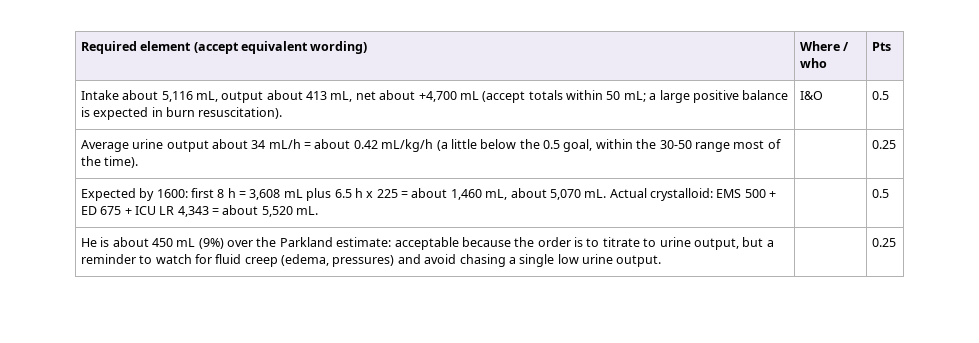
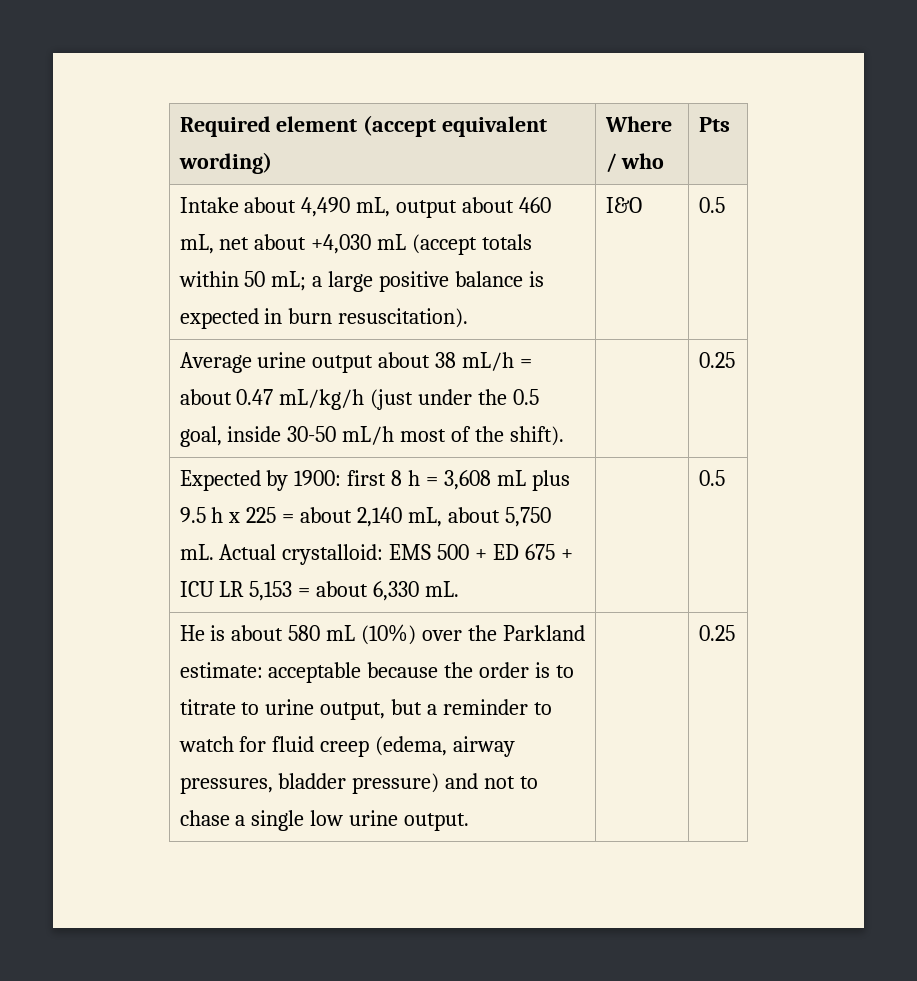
- Intake about 5,116 mL, output about 413 mL, net about +4,700 mL (accept totals within 50 mL; a large positive balance is expected in burn resuscitation). | I&O | 0.5
+ Intake about 4,490 mL, output about 460 mL, net about +4,030 mL (accept totals within 50 mL; a large positive balance is expected in burn resuscitation). | I&O | 0.5
- Average urine output about 34 mL/h = about 0.42 mL/kg/h (a little below the 0.5 goal, within the 30-50 range most of the time). | | 0.25
+ Average urine output about 38 mL/h = about 0.47 mL/kg/h (just under the 0.5 goal, inside 30-50 mL/h most of the shift). | | 0.25
- Expected by 1600: first 8 h = 3,608 mL plus 6.5 h x 225 = about 1,460 mL, about 5,070 mL. Actual crystalloid: EMS 500 + ED 675 + ICU LR 4,343 = about 5,520 mL. | | 0.5
+ Expected by 1900: first 8 h = 3,608 mL plus 9.5 h x 225 = about 2,140 mL, about 5,750 mL. Actual crystalloid: EMS 500 + ED 675 + ICU LR 5,153 = about 6,330 mL. | | 0.5
- He is about 450 mL (9%) over the Parkland estimate: acceptable because the order is to titrate to urine output, but a reminder to watch for fluid creep (edema, pressures) and avoid chasing a single low urine output.
+ He is about 580 mL (10%) over the Parkland estimate: acceptable because the order is to titrate to urine output, but a reminder to watch for fluid creep (edema, airway pressures, bladder pressure) and not to chase a single low urine output.

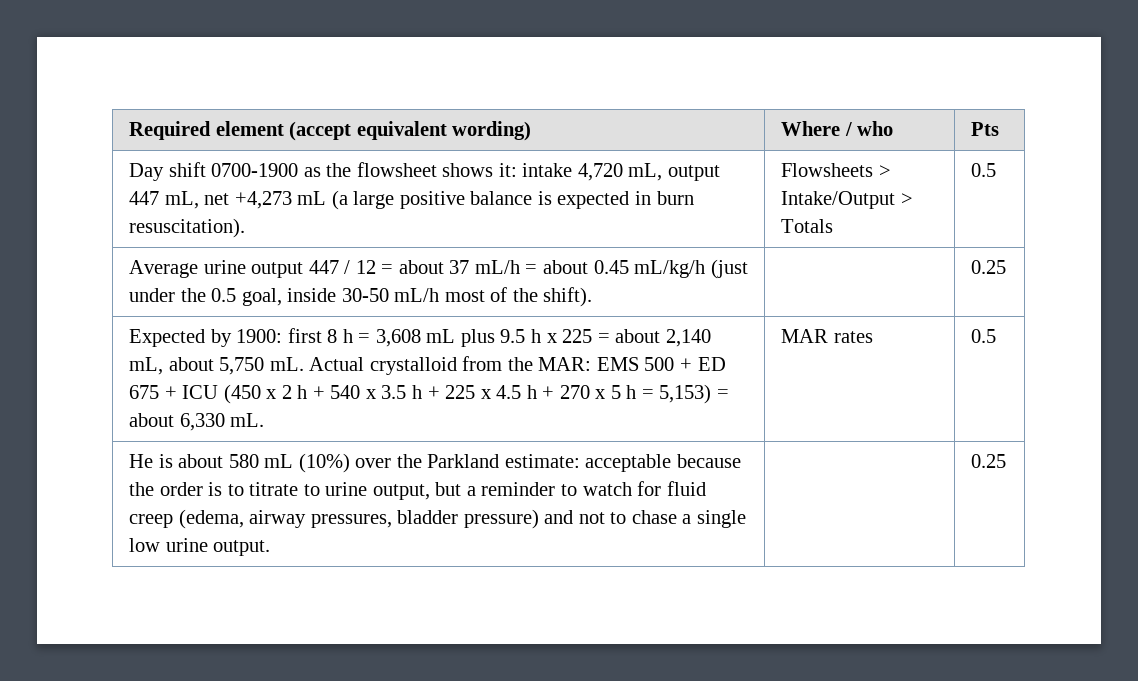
- Intake about 4,490 mL, output about 460 mL, net about +4,030 mL (accept totals within 50 mL; a large positive balance is expected in burn resuscitation). | I&O | 0.5
+ Day shift 0700-1900 as the flowsheet shows it: intake 4,720 mL, output 447 mL, net +4,273 mL (a large positive balance is expected in burn resuscitation). | Flowsheets > Intake/Output > Totals | 0.5
- Average urine output about 38 mL/h = about 0.47 mL/kg/h (just under the 0.5 goal, inside 30-50 mL/h most of the shift). | | 0.25
+ Average urine output 447 / 12 = about 37 mL/h = about 0.45 mL/kg/h (just under the 0.5 goal, inside 30-50 mL/h most of the shift). | | 0.25
- Actual crystalloid: EMS 500 + ED 675 + ICU LR 5,153 = about 6,330 mL.
+ Actual crystalloid from the MAR: EMS 500 + ED 675 + ICU (450 x 2 h + 540 x 3.5 h + 225 x 4.5 h + 270 x 5 h = 5,153) = about 6,330 mL.
+ MAR rates

